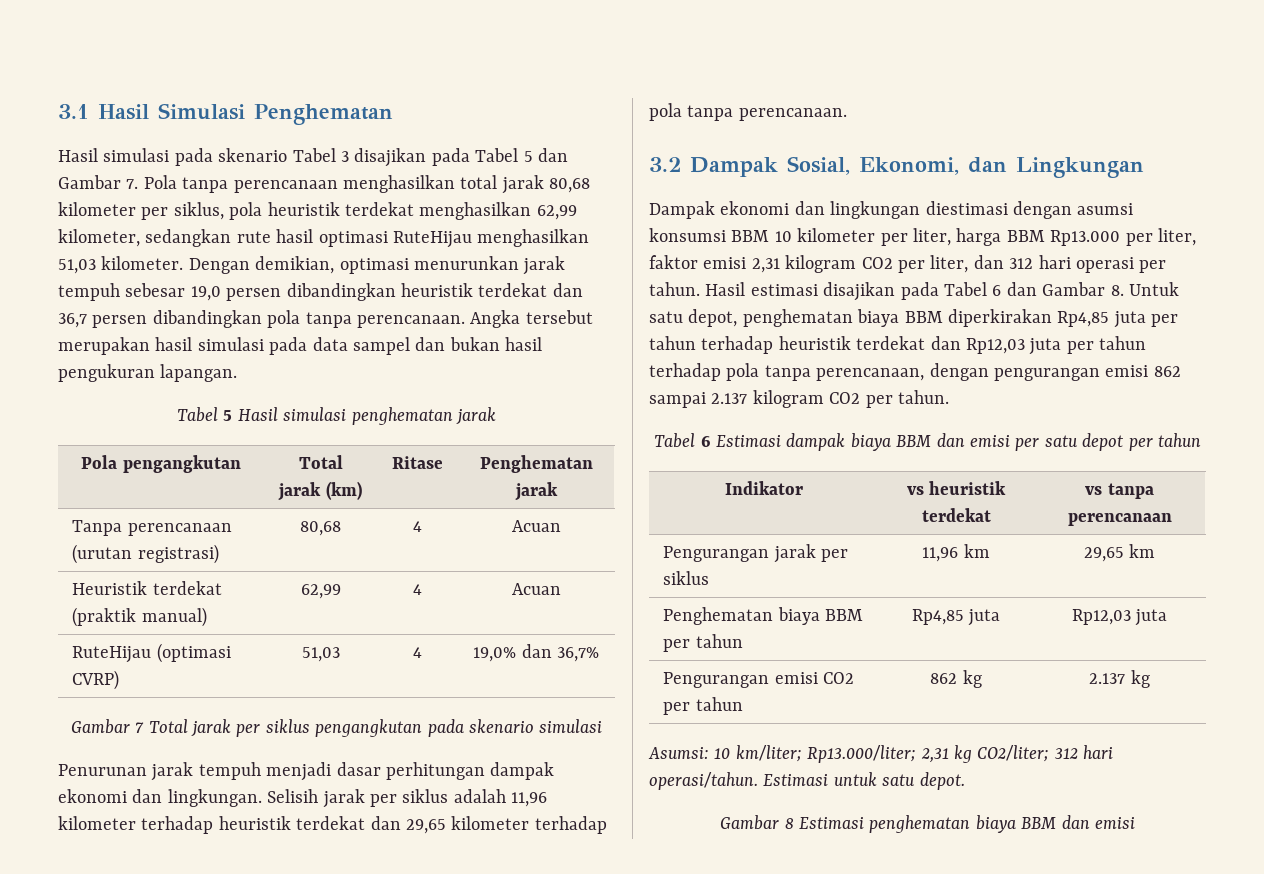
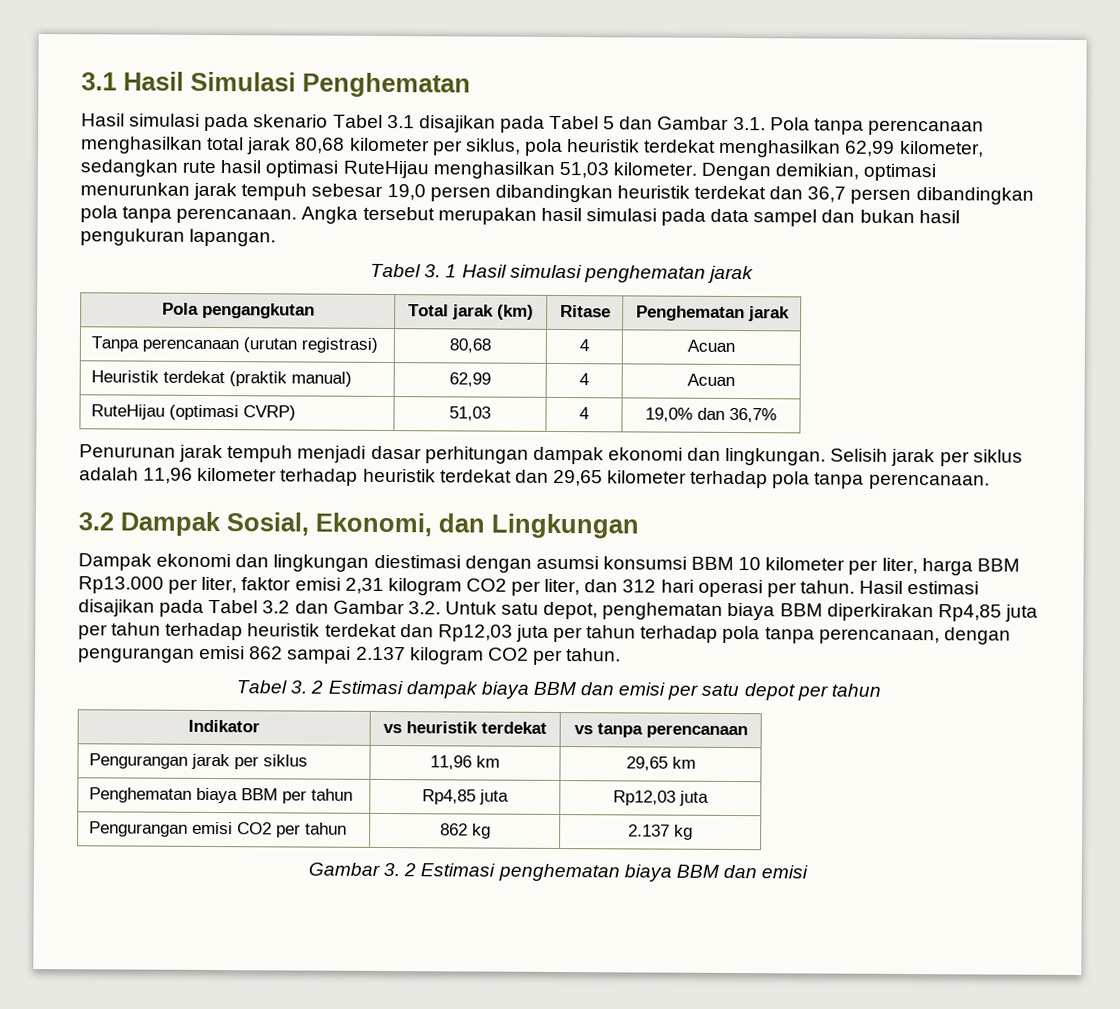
- Hasil simulasi pada skenario Tabel 3 disajikan pada Tabel 5 dan Gambar 7. Pola tanpa perencanaan menghasilkan total jarak 80,68 kilometer per siklus, pola heuristik terdekat menghasilkan 62,99 kilometer, sedangkan rute hasil optimasi RuteHijau menghasilkan 51,03 kilometer.
+ Hasil simulasi pada skenario Tabel 3.1 disajikan pada Tabel 5 dan Gambar 3.1. Pola tanpa perencanaan menghasilkan total jarak 80,68 kilometer per siklus, pola heuristik terdekat menghasilkan 62,99 kilometer, sedangkan rute hasil optimasi RuteHijau menghasilkan 51,03 kilometer.
- Tabel 5 Hasil simulasi penghematan jarak
+ Tabel 3. 1 Hasil simulasi penghematan jarak
- Gambar 7 Total jarak per siklus pengangkutan pada skenario simulasi
- Hasil estimasi disajikan pada Tabel 6 dan Gambar 8. Untuk satu depot, penghematan biaya BBM diperkirakan Rp4,85 juta per tahun terhadap heuristik terdekat dan Rp12,03 juta per tahun terhadap pola tanpa perencanaan, dengan pengurangan emisi 862 sampai 2.137 kilogram CO2 per tahun.
+ Hasil estimasi disajikan pada Tabel 3.2 dan Gambar 3.2. Untuk satu depot, penghematan biaya BBM diperkirakan Rp4,85 juta per tahun terhadap heuristik terdekat dan Rp12,03 juta per tahun terhadap pola tanpa perencanaan, dengan pengurangan emisi 862 sampai 2.137 kilogram CO2 per tahun.
- Tabel 6 Estimasi dampak biaya BBM dan emisi per satu depot per tahun
+ Tabel 3. 2 Estimasi dampak biaya BBM dan emisi per satu depot per tahun
- Asumsi: 10 km/liter; Rp13.000/liter; 2,31 kg CO2/liter; 312 hari operasi/tahun. Estimasi untuk satu depot.
- Gambar 8 Estimasi penghematan biaya BBM dan emisi
+ Gambar 3. 2 Estimasi penghematan biaya BBM dan emisi

